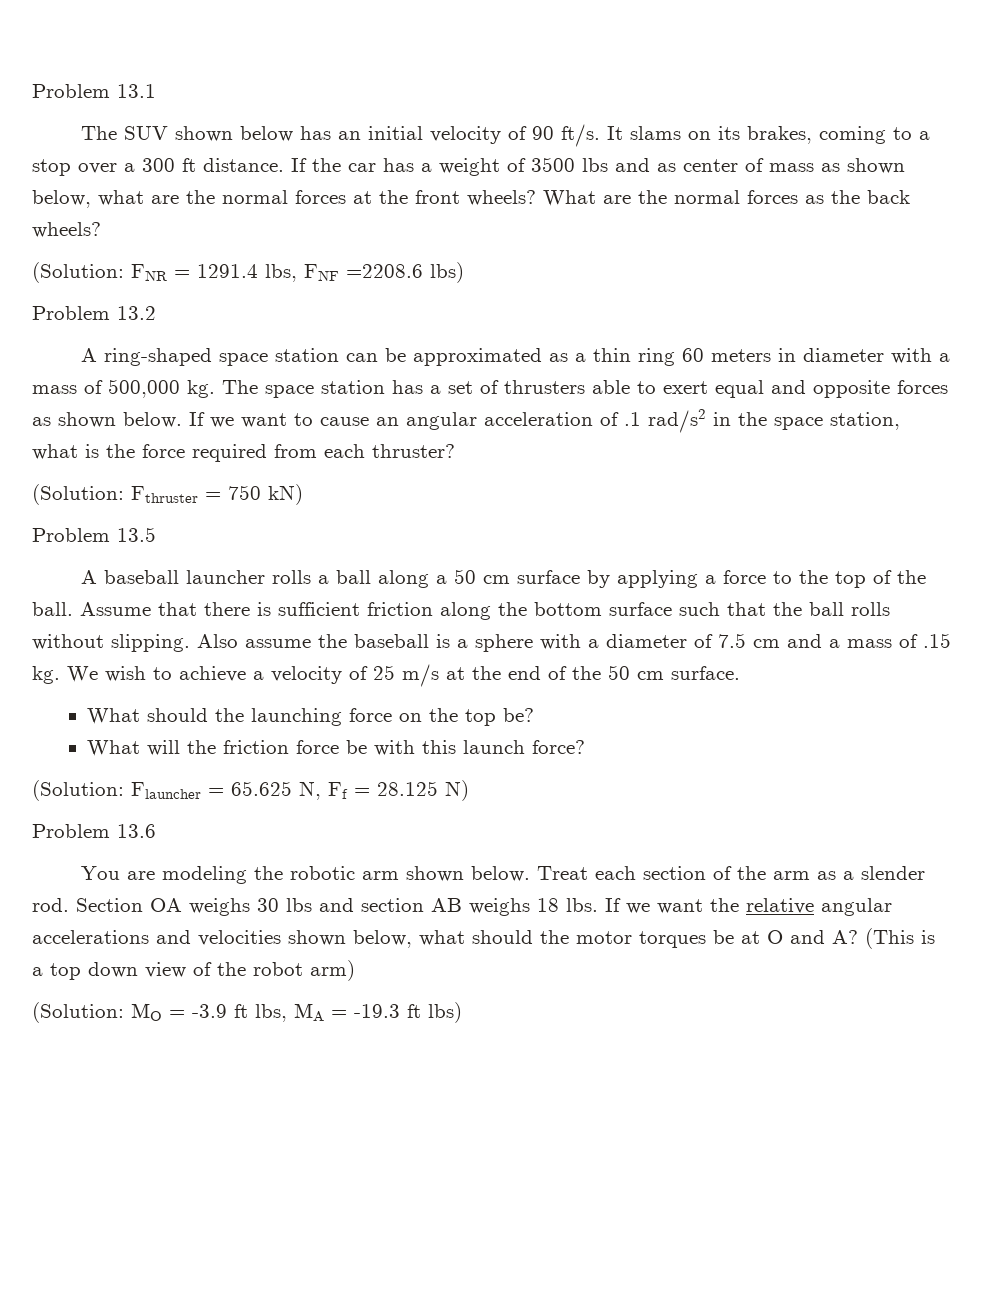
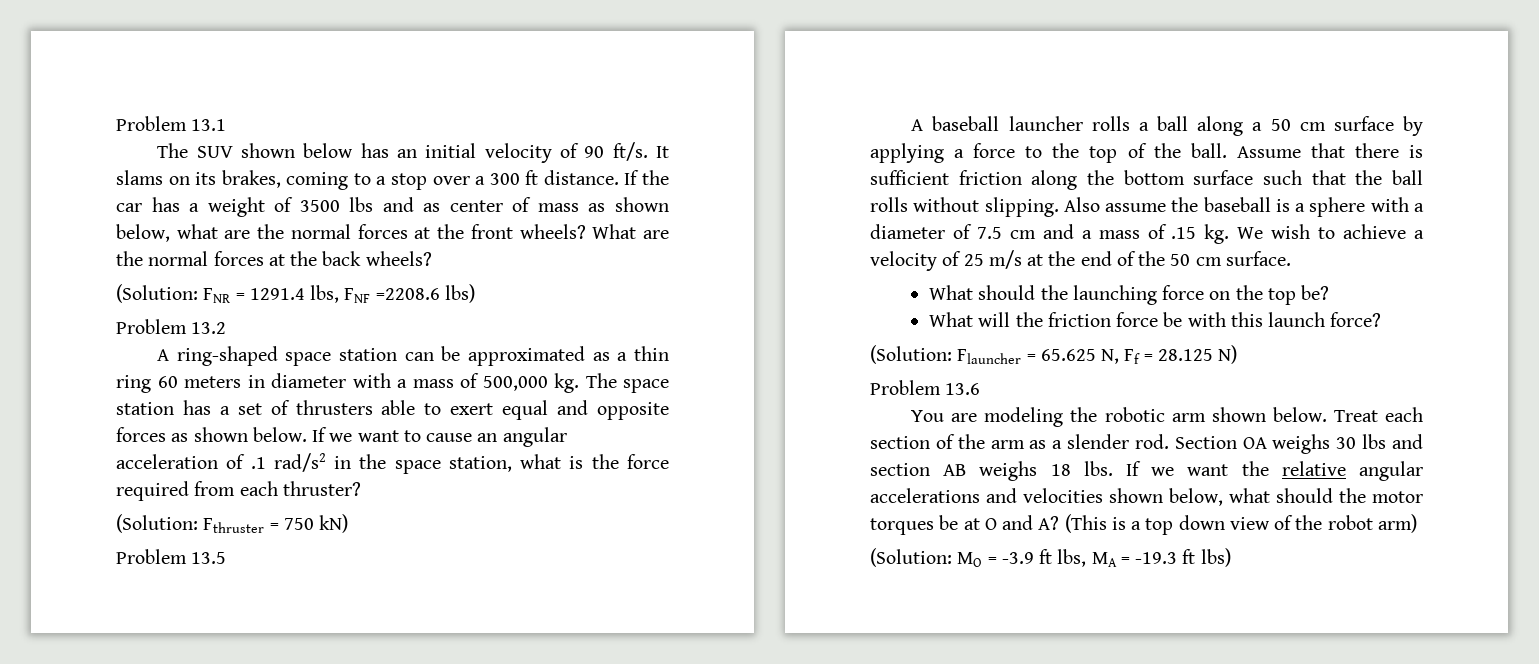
- What are the normal forces as the back wheels?
+ What are the normal forces at the back wheels?

